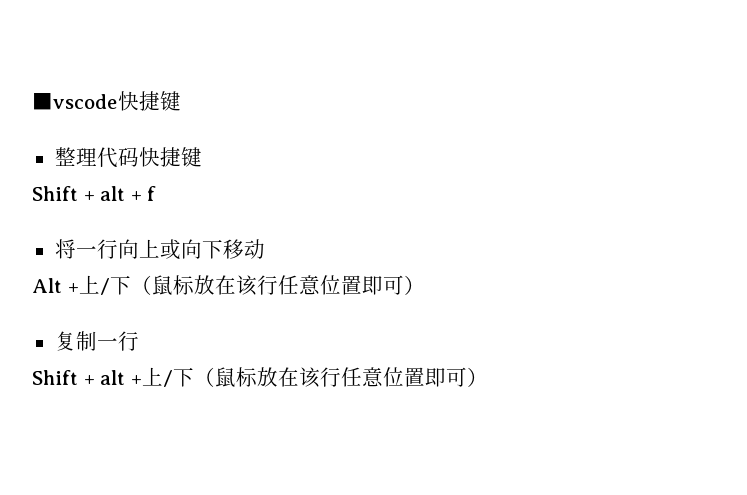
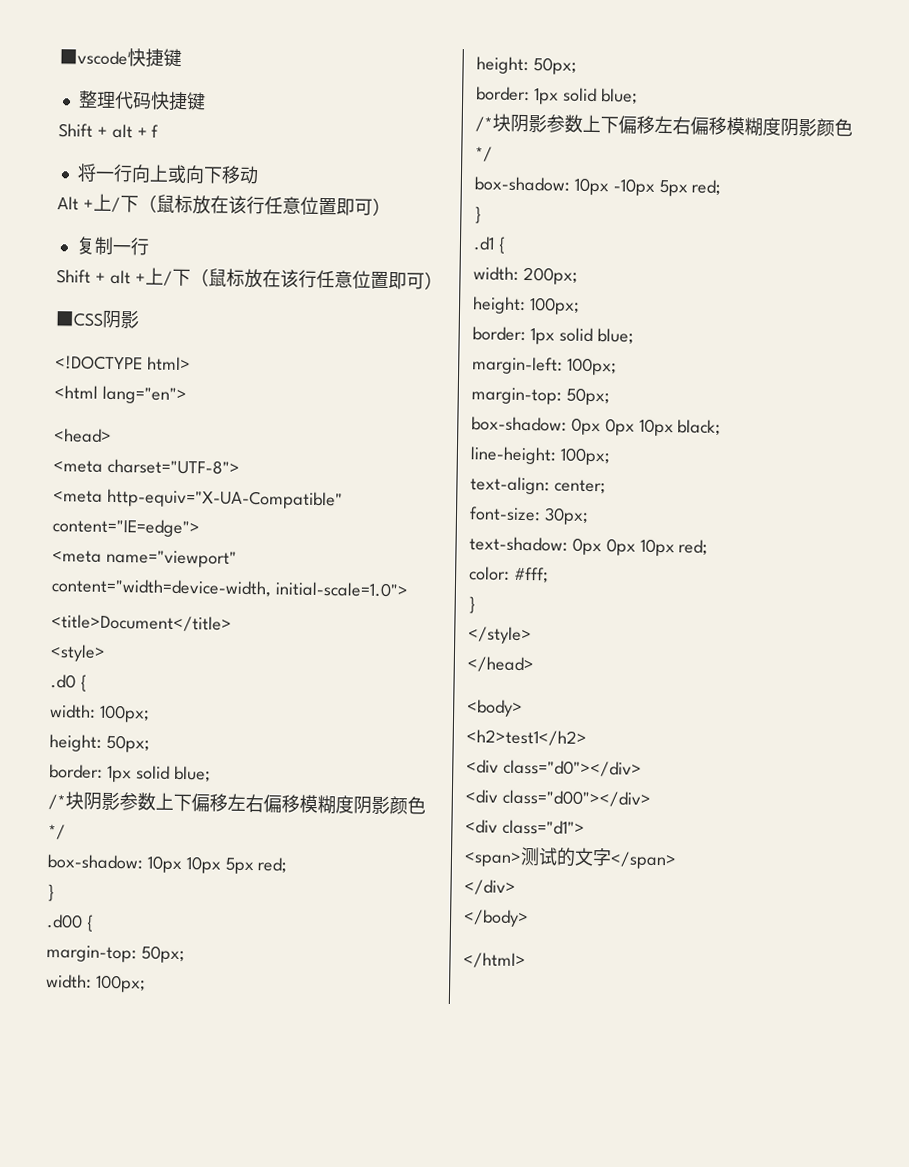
+ ■CSS阴影
+ <!DOCTYPE html>
+ <html lang="en">
+ <head>
+ <meta charset="UTF-8">
+ <meta http-equiv="X-UA-Compatible" content="IE=edge">
+ <meta name="viewport" content="width=device-width, initial-scale=1.0">
+ <title>Document</title>
+ <style>
+ .d0 {
+ width: 100px;
+ height: 50px;
+ border: 1px solid blue;
+ /*块阴影参数上下偏移左右偏移模糊度阴影颜色*/
+ box-shadow: 10px 10px 5px red;
+ }
+ .d00 {
+ margin-top: 50px;
+ width: 100px;
+ height: 50px;
+ border: 1px solid blue;
+ /*块阴影参数上下偏移左右偏移模糊度阴影颜色*/
+ box-shadow: 10px -10px 5px red;
+ }
+ .d1 {
+ width: 200px;
+ height: 100px;
+ border: 1px solid blue;
+ margin-left: 100px;
+ margin-top: 50px;
+ box-shadow: 0px 0px 10px black;
+ line-height: 100px;
+ text-align: center;
+ font-size: 30px;
+ text-shadow: 0px 0px 10px red;
+ color: #fff;
+ }
+ </style>
+ </head>
+ <body>
+ <h2>test1</h2>
+ <div class="d0"></div>
+ <div class="d00"></div>
+ <div class="d1">
+ <span>测试的文字</span>
+ </div>
+ </body>
+ </html>

